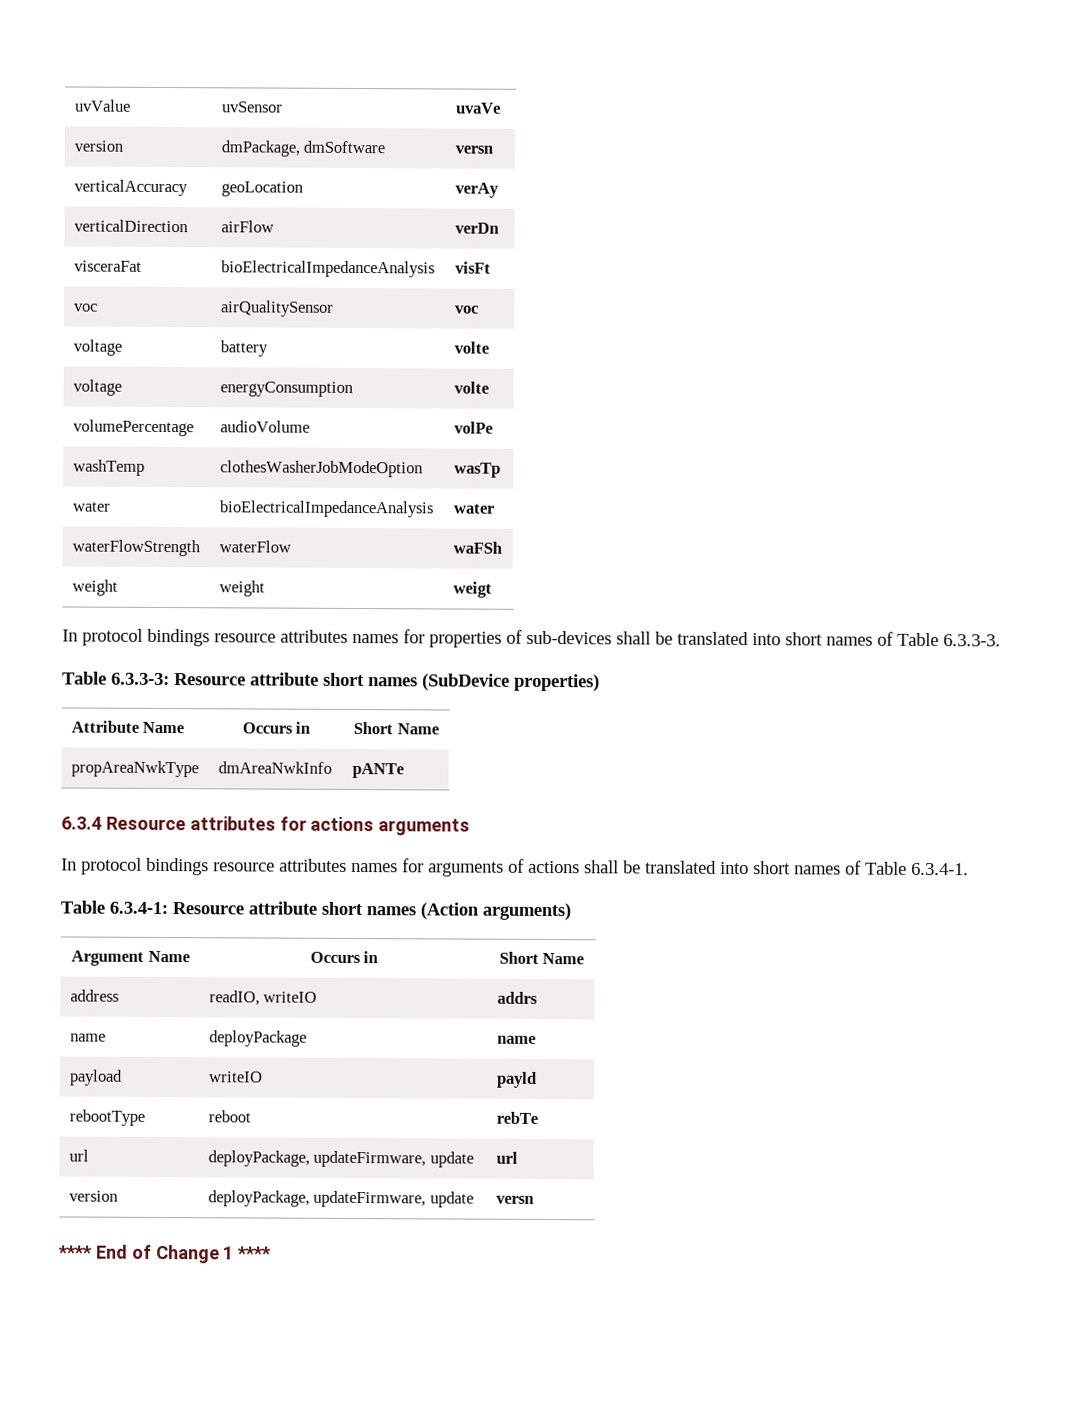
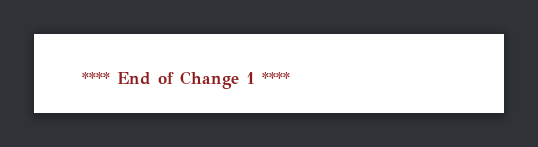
- uvValue | uvSensor | uvaVe
- version | dmPackage, dmSoftware | versn
- verticalAccuracy | geoLocation | verAy
- verticalDirection | airFlow | verDn
- visceraFat | bioElectricalImpedanceAnalysis | visFt
- voc | airQualitySensor | voc
- voltage | battery | volte
- voltage | energyConsumption | volte
- volumePercentage | audioVolume | volPe
- washTemp | clothesWasherJobModeOption | wasTp
- water | bioElectricalImpedanceAnalysis | water
- waterFlowStrength | waterFlow | waFSh
- weight | weight | weigt
- In protocol bindings resource attributes names for properties of sub-devices shall be translated into short names of Table 6.3.3-3.
- Table 6.3.3-3: Resource attribute short names (SubDevice properties)
- Attribute Name | Occurs in | Short Name
- propAreaNwkType | dmAreaNwkInfo | pANTe
- 6.3.4 Resource attributes for actions arguments
- In protocol bindings resource attributes names for arguments of actions shall be translated into short names of Table 6.3.4-1.
- Table 6.3.4-1: Resource attribute short names (Action arguments)
- Argument Name | Occurs in | Short Name
- address | readIO, writeIO | addrs
- name | deployPackage | name
- payload | writeIO | payld
- rebootType | reboot | rebTe
- url | deployPackage, updateFirmware, update | url
- version | deployPackage, updateFirmware, update | versn

